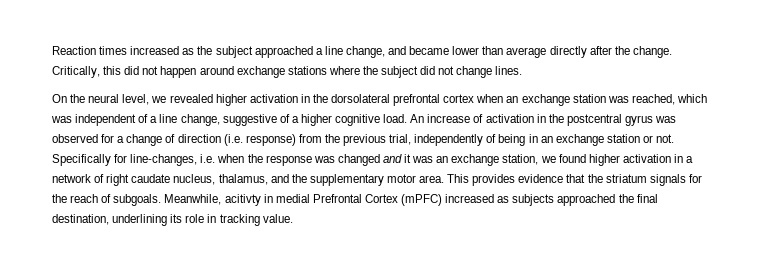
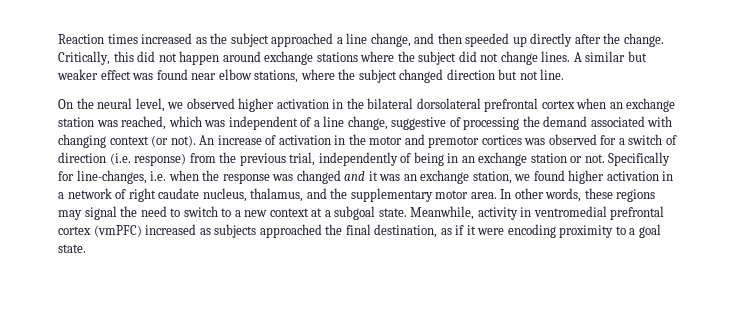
- Reaction times increased as the subject approached a line change, and became lower than average directly after the change.
+ Reaction times increased as the subject approached a line change, and then speeded up directly after the change.
+ A similar but weaker effect was found near elbow stations, where the subject changed direction but not line.
- On the neural level, we revealed higher activation in the dorsolateral prefrontal cortex when an exchange station was reached, which was independent of a line change, suggestive of a higher cognitive load.
+ On the neural level, we observed higher activation in the bilateral dorsolateral prefrontal cortex when an exchange station was reached, which was independent of a line change, suggestive of processing the demand associated with changing context (or not).
- An increase of activation in the postcentral gyrus was observed for a change of direction (i.e. response) from the previous trial, independently of being in an exchange station or not.
+ An increase of activation in the motor and premotor cortices was observed for a switch of direction (i.e. response) from the previous trial, independently of being in an exchange station or not.
- This provides evidence that the striatum signals for the reach of subgoals. Meanwhile, acitivty in medial Prefrontal Cortex (mPFC) increased as subjects approached the final destination, underlining its role in tracking value.
+ In other words, these regions may signal the need to switch to a new context at a subgoal state. Meanwhile, activity in ventromedial prefrontal cortex (vmPFC) increased as subjects approached the final destination, as if it were encoding proximity to a goal state.

